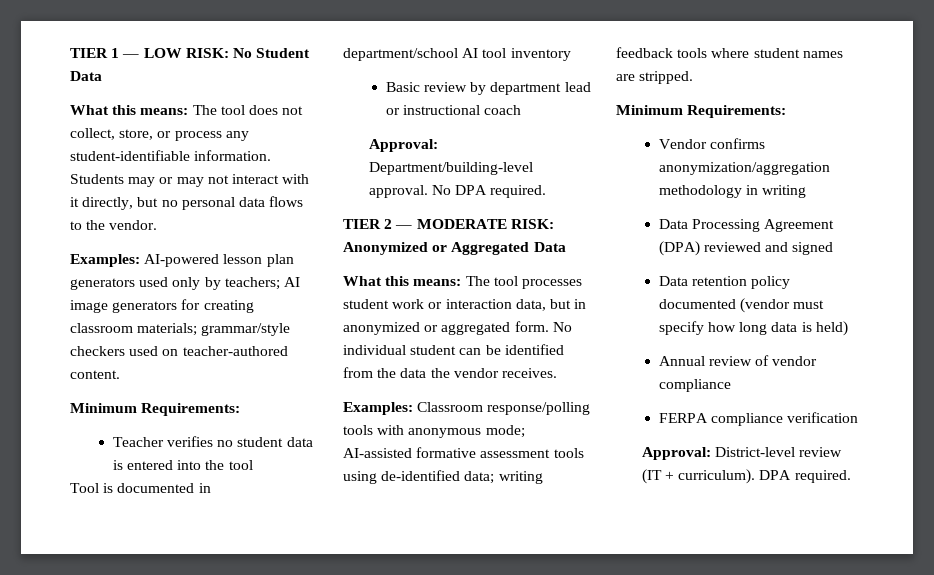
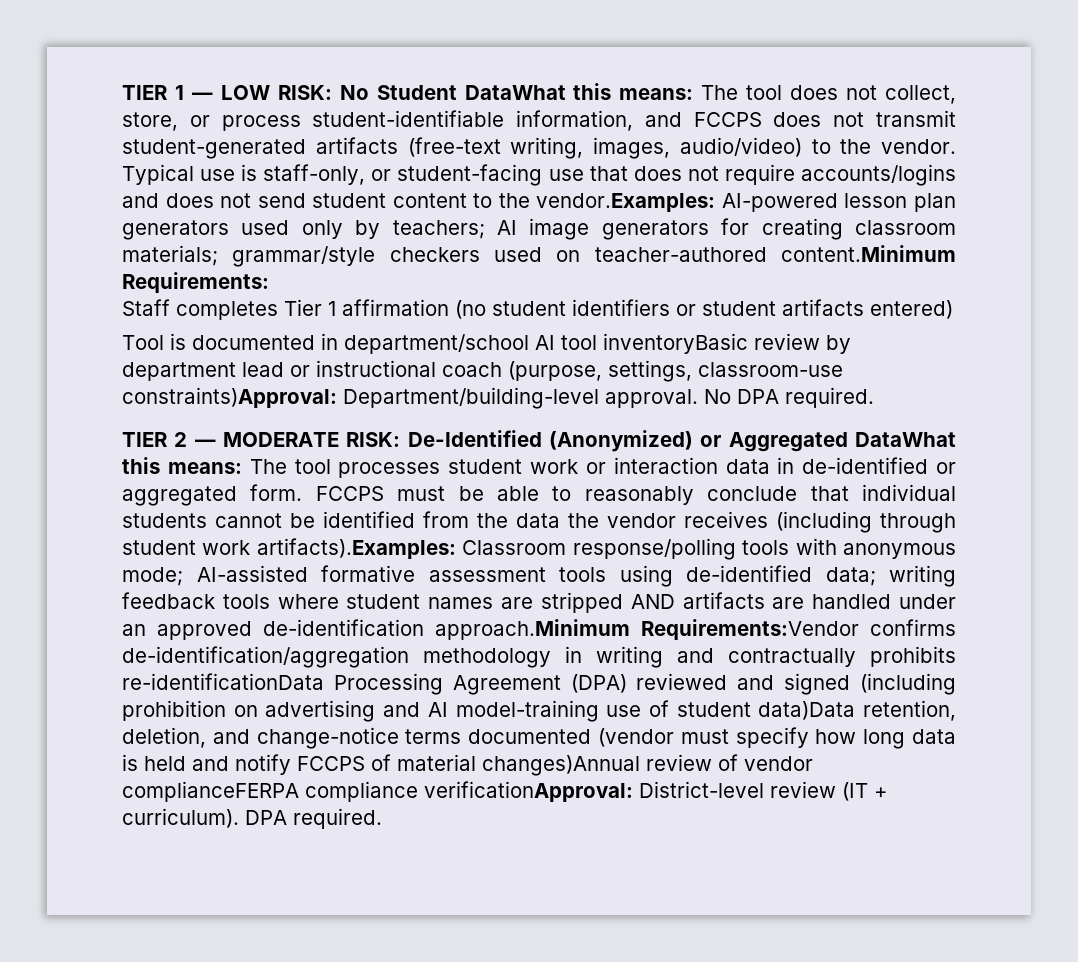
- TIER 1 — LOW RISK: No Student Data
- What this means: The tool does not collect, store, or process any student-identifiable information. Students may or may not interact with it directly, but no personal data flows to the vendor.
- Examples: AI-powered lesson plan generators used only by teachers; AI image generators for creating classroom materials; grammar/style checkers used on teacher-authored content.
- Minimum Requirements:
- Teacher verifies no student data is entered into the tool
+ TIER 1 — LOW RISK: No Student DataWhat this means: The tool does not collect, store, or process student-identifiable information, and FCCPS does not transmit student-generated artifacts (free-text writing, images, audio/video) to the vendor. Typical use is staff-only, or student-facing use that does not require accounts/logins and does not send student content to the vendor.Examples: AI-powered lesson plan generators used only by teachers; AI image generators for creating classroom materials; grammar/style checkers used on teacher-authored content.Minimum Requirements:
+ Staff completes Tier 1 affirmation (no student identifiers or student artifacts entered)
- Tool is documented in department/school AI tool inventory
- Basic review by department lead or instructional coach
- Approval: Department/building-level approval.
+ Tool is documented in department/school AI tool inventoryBasic review by department lead or instructional coach (purpose, settings, classroom-use constraints)Approval: Department/building-level approval.
- Anonymized or Aggregated Data
- What this means:
+ De-Identified (Anonymized) or Aggregated DataWhat this means:
- The tool processes student work or interaction data, but in anonymized or aggregated form. No individual student can be identified from the data the vendor receives.
- Examples:
+ The tool processes student work or interaction data in de-identified or aggregated form. FCCPS must be able to reasonably conclude that individual students cannot be identified from the data the vendor receives (including through student work artifacts).Examples:
- writing feedback tools where student names are stripped.
- Minimum Requirements:
- Vendor confirms anonymization/aggregation methodology in writing
- Data Processing Agreement (DPA) reviewed and signed
- Data retention policy documented (vendor must specify how long data is held)
- Annual review of vendor compliance
- FERPA compliance verification
- Approval:
+ writing feedback tools where student names are stripped AND artifacts are handled under an approved de-identification approach.Minimum Requirements:Vendor confirms de-identification/aggregation methodology in writing and contractually prohibits re-identificationData Processing Agreement (DPA) reviewed and signed (including prohibition on advertising and AI model-training use of student data)Data retention, deletion, and change-notice terms documented (vendor must specify how long data is held and notify FCCPS of material changes)Annual review of vendor complianceFERPA compliance verificationApproval:

